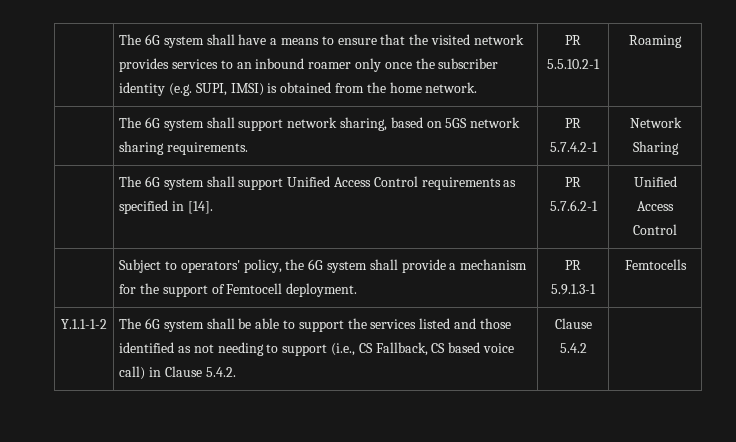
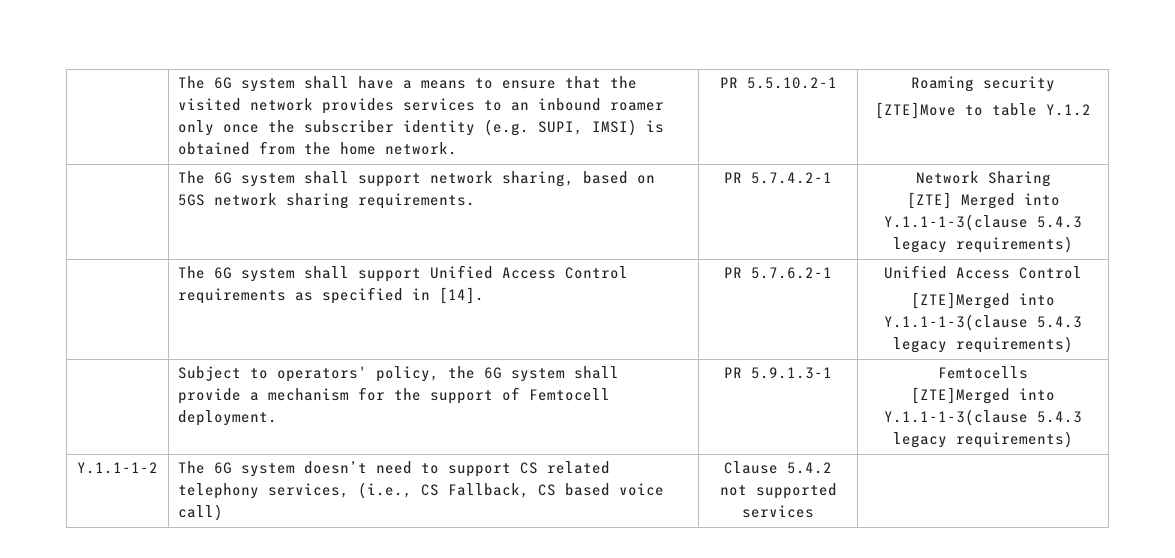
- Roaming
+ Roaming security
+ [ZTE]Move to table Y.1.2
  | The 6G system shall support network sharing, based on 5GS network sharing requirements. | PR 5.7.4.2-1 | Network Sharing
+ [ZTE] Merged into Y.1.1-1-3(clause 5.4.3 legacy requirements)
  | The 6G system shall support Unified Access Control requirements as specified in [14]. | PR 5.7.6.2-1 | Unified Access Control
+ [ZTE]Merged into Y.1.1-1-3(clause 5.4.3 legacy requirements)
  | Subject to operators' policy, the 6G system shall provide a mechanism for the support of Femtocell deployment. | PR 5.9.1.3-1 | Femtocells
- Y.1.1-1-2 | The 6G system shall be able to support the services listed and those identified as not needing to support (i.e., CS Fallback, CS based voice call) in Clause 5.4.2. | Clause 5.4.2 |
+ [ZTE]Merged into Y.1.1-1-3(clause 5.4.3 legacy requirements)
+ Y.1.1-1-2 | The 6G system doesn’t need to support CS related telephony services, (i.e., CS Fallback, CS based voice call) | Clause 5.4.2 not supported services |

